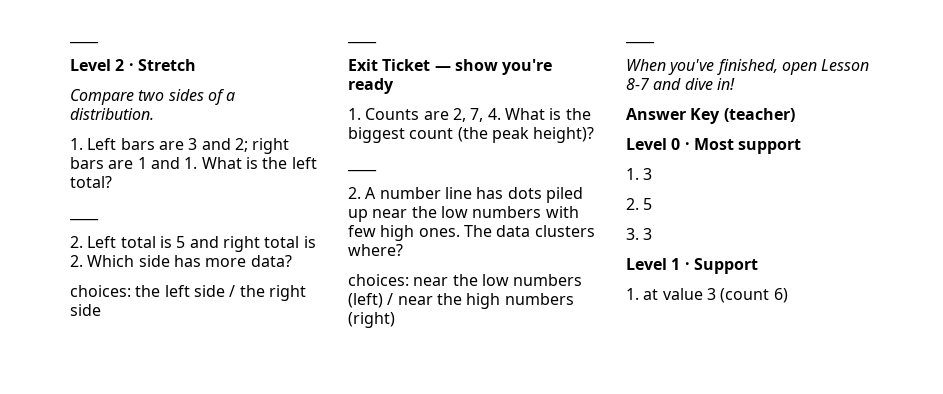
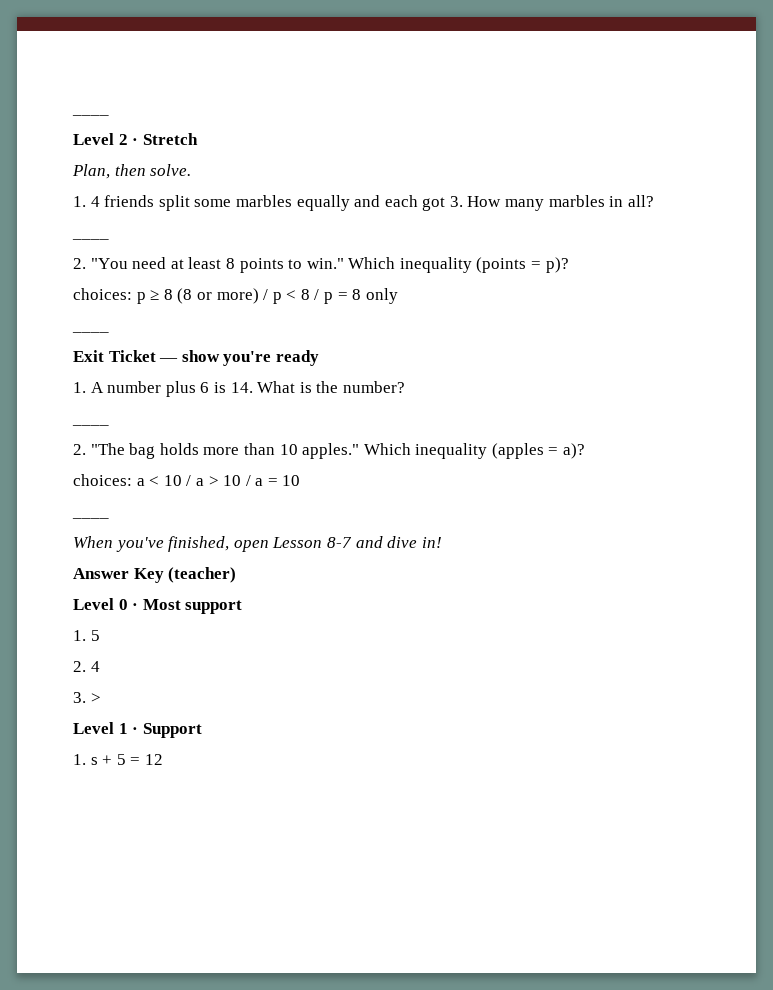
- Compare two sides of a distribution.
- 1. Left bars are 3 and 2; right bars are 1 and 1. What is the left total?
+ Plan, then solve.
+ 1. 4 friends split some marbles equally and each got 3. How many marbles in all?
  ____
- 2. Left total is 5 and right total is 2. Which side has more data?
- choices: the left side / the right side
+ 2. "You need at least 8 points to win." Which inequality (points = p)?
+ choices: p ≥ 8 (8 or more) / p < 8 / p = 8 only
- 1. Counts are 2, 7, 4. What is the biggest count (the peak height)?
+ 1. A number plus 6 is 14. What is the number?
  ____
- 2. A number line has dots piled up near the low numbers with few high ones. The data clusters where?
- choices: near the low numbers (left) / near the high numbers (right)
+ 2. "The bag holds more than 10 apples." Which inequality (apples = a)?
+ choices: a < 10 / a > 10 / a = 10
- 1. 3
- 2. 5
- 3. 3
+ 1. 5
+ 2. 4
+ 3. >
- 1. at value 3 (count 6)
+ 1. s + 5 = 12

